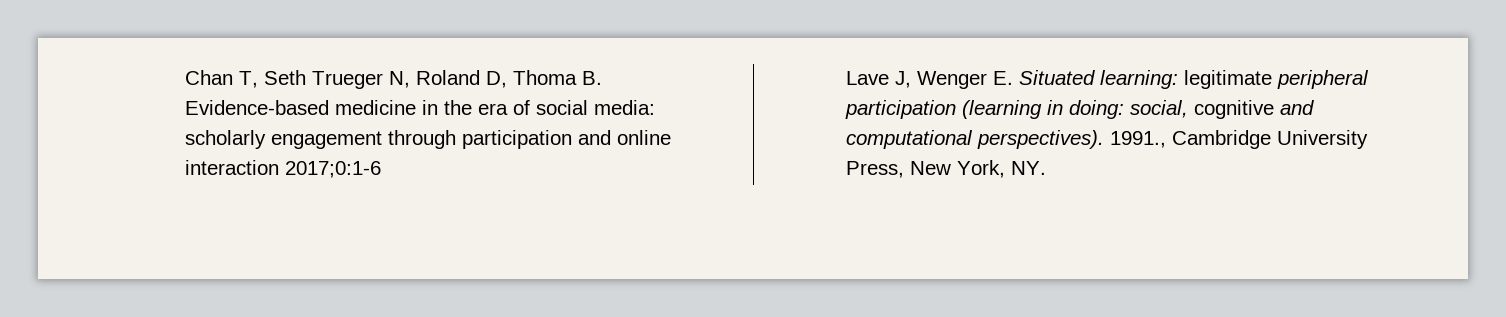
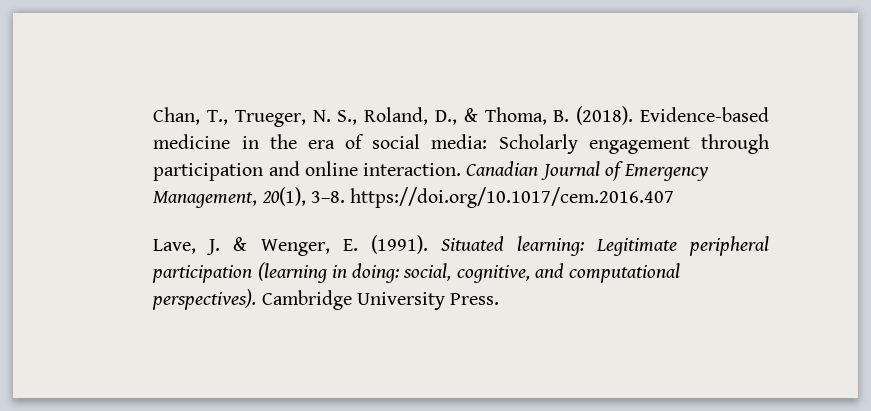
- Chan T, Seth Trueger N, Roland D, Thoma B. Evidence-based medicine in the era of social media: scholarly engagement through participation and online interaction 2017;0:1-6
- Lave J, Wenger E. Situated learning: legitimate peripheral participation (learning in doing: social, cognitive and computational perspectives).
+ Chan, T., Trueger, N. S., Roland, D., & Thoma, B. (2018). Evidence-based medicine in the era of social media: Scholarly engagement through participation and online interaction. Canadian Journal of Emergency Management, 20(1), 3–8. https://doi.org/10.1017/cem.2016.407
+ Lave, J. & Wenger, E. (1991). Situated learning: Legitimate peripheral participation (learning in doing: social, cognitive, and computational perspectives).
- 1991., Cambridge University Press, New York, NY.
+ Cambridge University Press.

